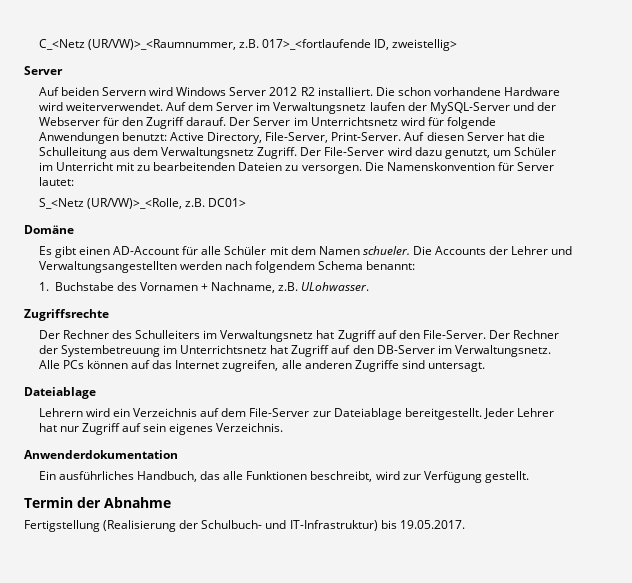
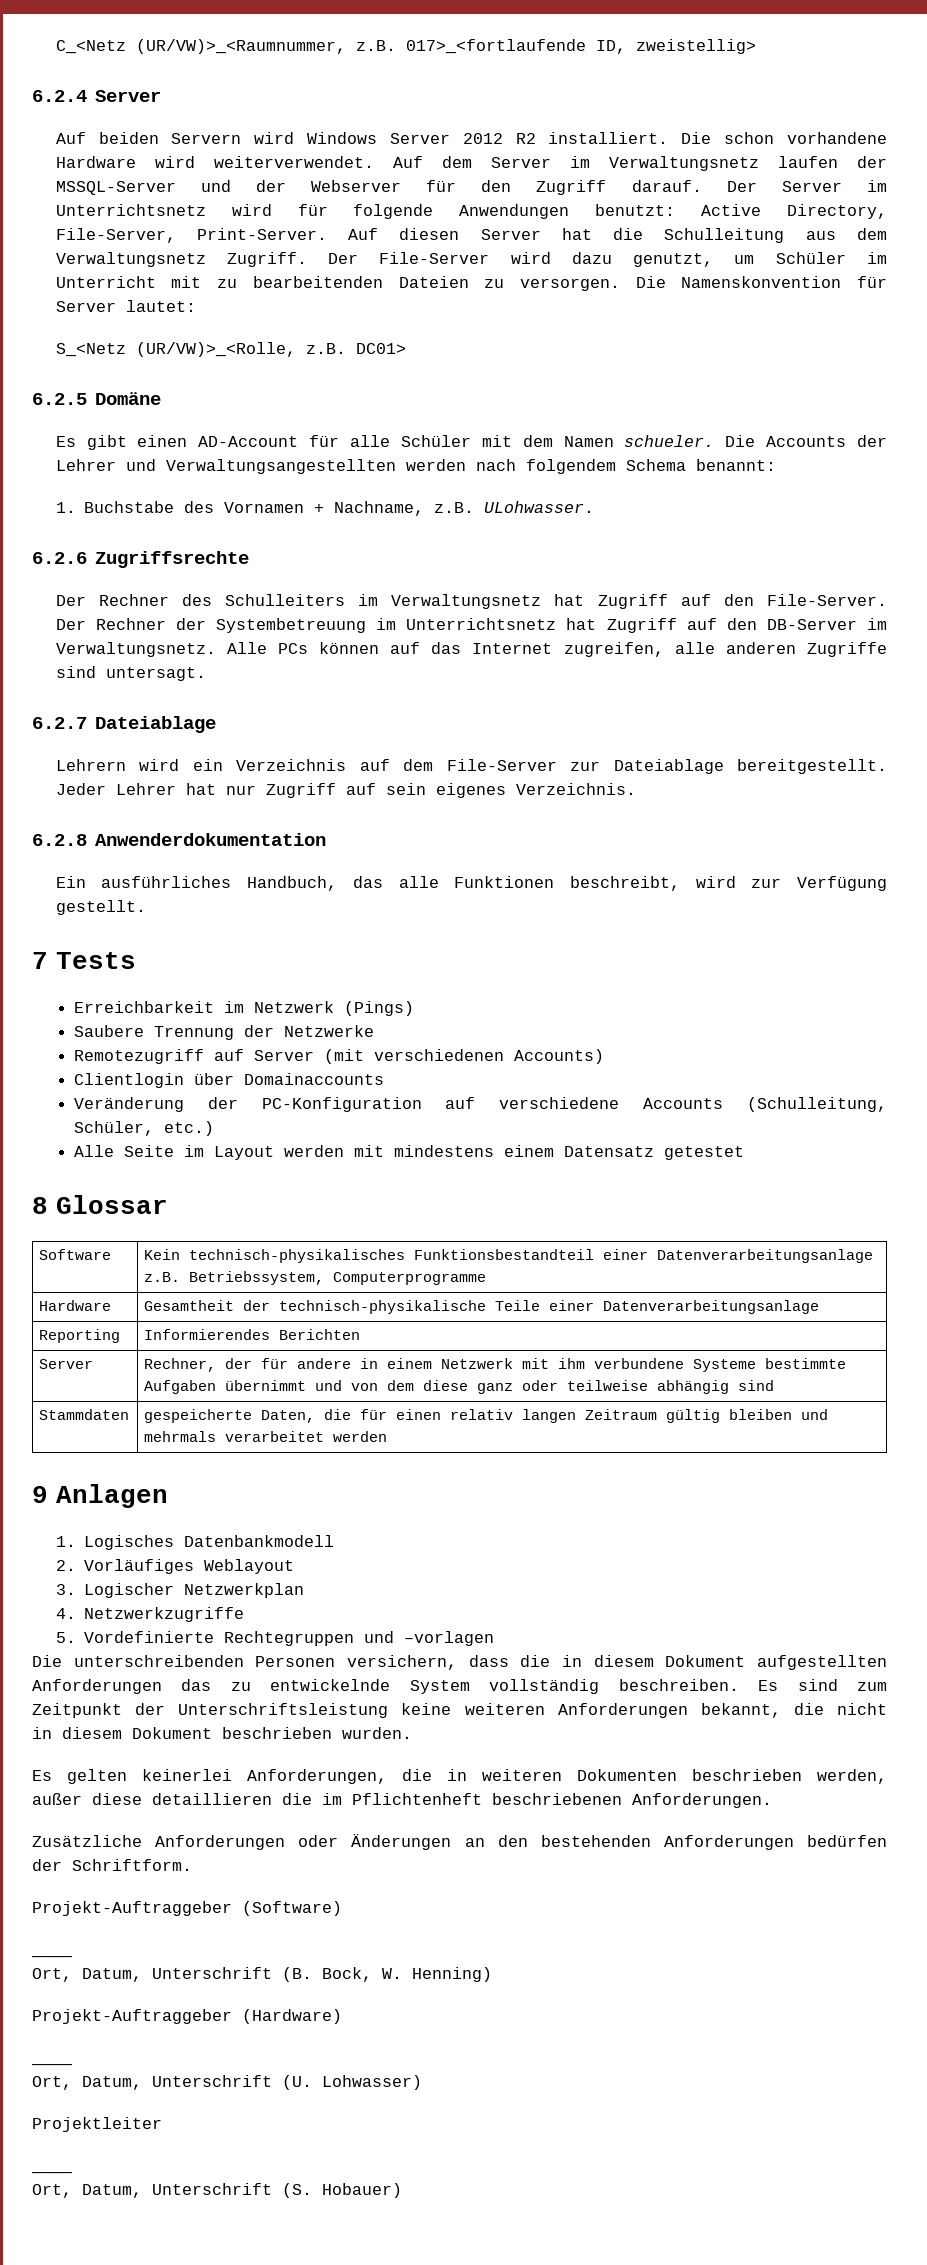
  C_<Netz (UR/VW)>_<Raumnummer, z.B. 017>_<fortlaufende ID, zweistellig>
- Server
+ 6.2.4 Server
- Auf dem Server im Verwaltungsnetz laufen der MySQL-Server und der Webserver für den Zugriff darauf.
+ Auf dem Server im Verwaltungsnetz laufen der MSSQL-Server und der Webserver für den Zugriff darauf.
- Domäne
+ 6.2.5 Domäne
- Zugriffsrechte
+ 6.2.6 Zugriffsrechte
  Alle PCs können auf das Internet zugreifen, alle anderen Zugriffe sind untersagt.
- Dateiablage
+ 6.2.7 Dateiablage
- Anwenderdokumentation
+ 6.2.8 Anwenderdokumentation
- Termin der Abnahme
- Fertigstellung (Realisierung der Schulbuch- und IT-Infrastruktur) bis 19.05.2017.
+ 7 Tests
+ Erreichbarkeit im Netzwerk (Pings)
+ Saubere Trennung der Netzwerke
+ Remotezugriff auf Server (mit verschiedenen Accounts)
+ Clientlogin über Domainaccounts
+ Veränderung der PC-Konfiguration auf verschiedene Accounts (Schulleitung, Schüler, etc.)
+ Alle Seite im Layout werden mit mindestens einem Datensatz getestet
+ 8 Glossar
+ Software | Kein technisch-physikalisches Funktionsbestandteil einer Datenverarbeitungsanlage z.B. Betriebssystem, Computerprogramme
+ Hardware | Gesamtheit der technisch-physikalische Teile einer Datenverarbeitungsanlage
+ Reporting | Informierendes Berichten
+ Server | Rechner, der für andere in einem Netzwerk mit ihm verbundene Systeme bestimmte Aufgaben übernimmt und von dem diese ganz oder teilweise abhängig sind
+ Stammdaten | gespeicherte Daten, die für einen relativ langen Zeitraum gültig bleiben und mehrmals verarbeitet werden
+ 9 Anlagen
+ 1. Logisches Datenbankmodell
+ 2. Vorläufiges Weblayout
+ 3. Logischer Netzwerkplan
+ 4. Netzwerkzugriffe
+ 5. Vordefinierte Rechtegruppen und –vorlagen
+ Die unterschreibenden Personen versichern, dass die in diesem Dokument aufgestellten Anforderungen das zu entwickelnde System vollständig beschreiben. Es sind zum Zeitpunkt der Unterschriftsleistung keine weiteren Anforderungen bekannt, die nicht in diesem Dokument beschrieben wurden.
+ Es gelten keinerlei Anforderungen, die in weiteren Dokumenten beschrieben werden, außer diese detaillieren die im Pflichtenheft beschriebenen Anforderungen.
+ Zusätzliche Anforderungen oder Änderungen an den bestehenden Anforderungen bedürfen der Schriftform.
+ Projekt-Auftraggeber (Software)
+ ____
+ Ort, Datum, Unterschrift (B. Bock, W. Henning)
+ Projekt-Auftraggeber (Hardware)
+ ____
+ Ort, Datum, Unterschrift (U. Lohwasser)
+ Projektleiter
+ ____
+ Ort, Datum, Unterschrift (S. Hobauer)

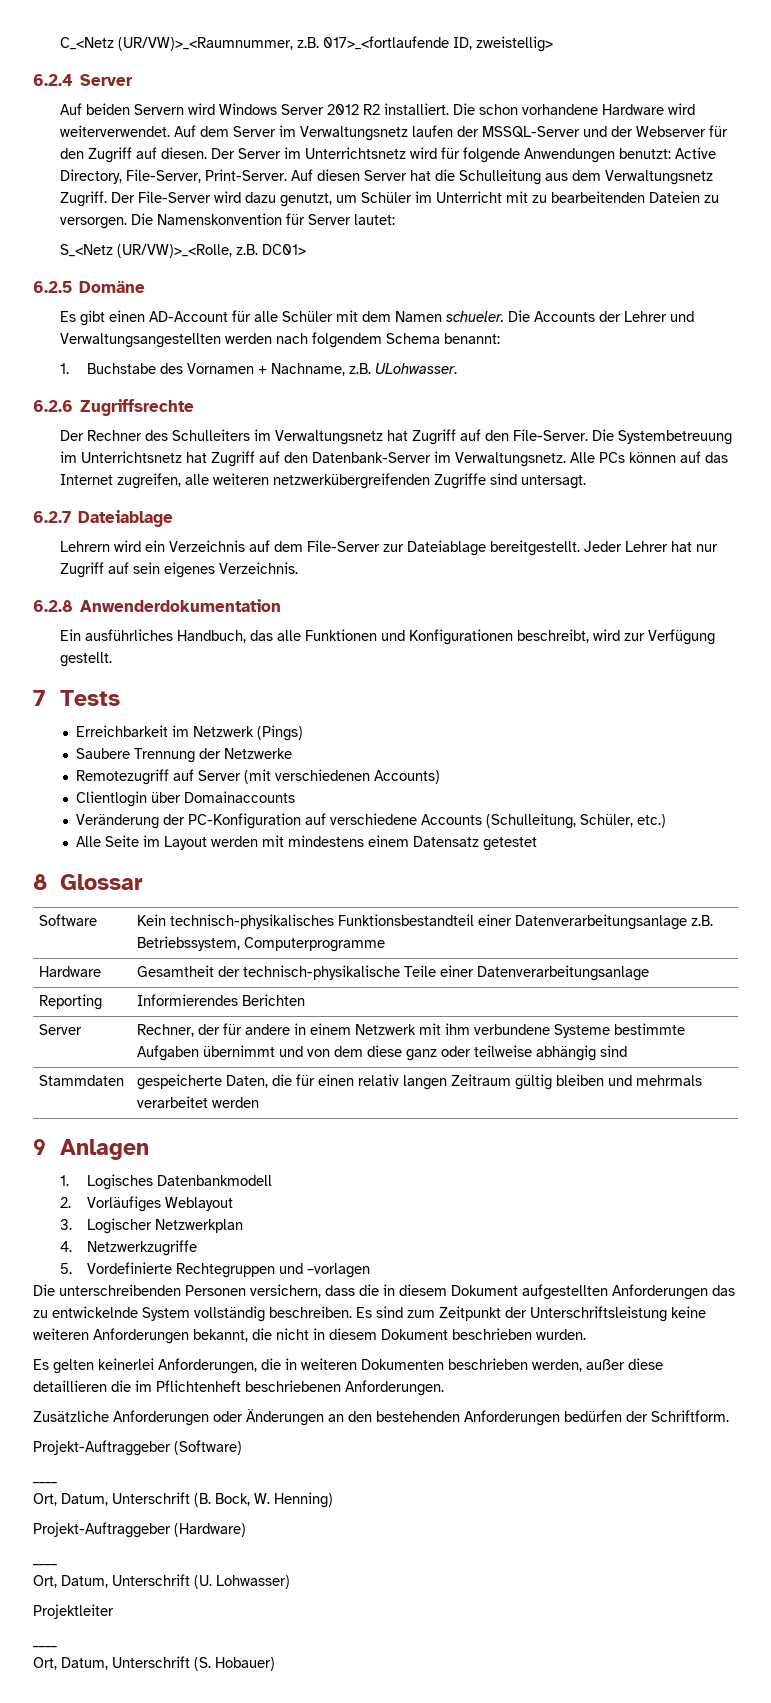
- Auf dem Server im Verwaltungsnetz laufen der MSSQL-Server und der Webserver für den Zugriff darauf.
+ Auf dem Server im Verwaltungsnetz laufen der MSSQL-Server und der Webserver für den Zugriff auf diesen.
- Der Rechner der Systembetreuung im Unterrichtsnetz hat Zugriff auf den DB-Server im Verwaltungsnetz.
+ Die Systembetreuung im Unterrichtsnetz hat Zugriff auf den Datenbank-Server im Verwaltungsnetz.
- Alle PCs können auf das Internet zugreifen, alle anderen Zugriffe sind untersagt.
+ Alle PCs können auf das Internet zugreifen, alle weiteren netzwerkübergreifenden Zugriffe sind untersagt.
- Ein ausführliches Handbuch, das alle Funktionen beschreibt, wird zur Verfügung gestellt.
+ Ein ausführliches Handbuch, das alle Funktionen und Konfigurationen beschreibt, wird zur Verfügung gestellt.

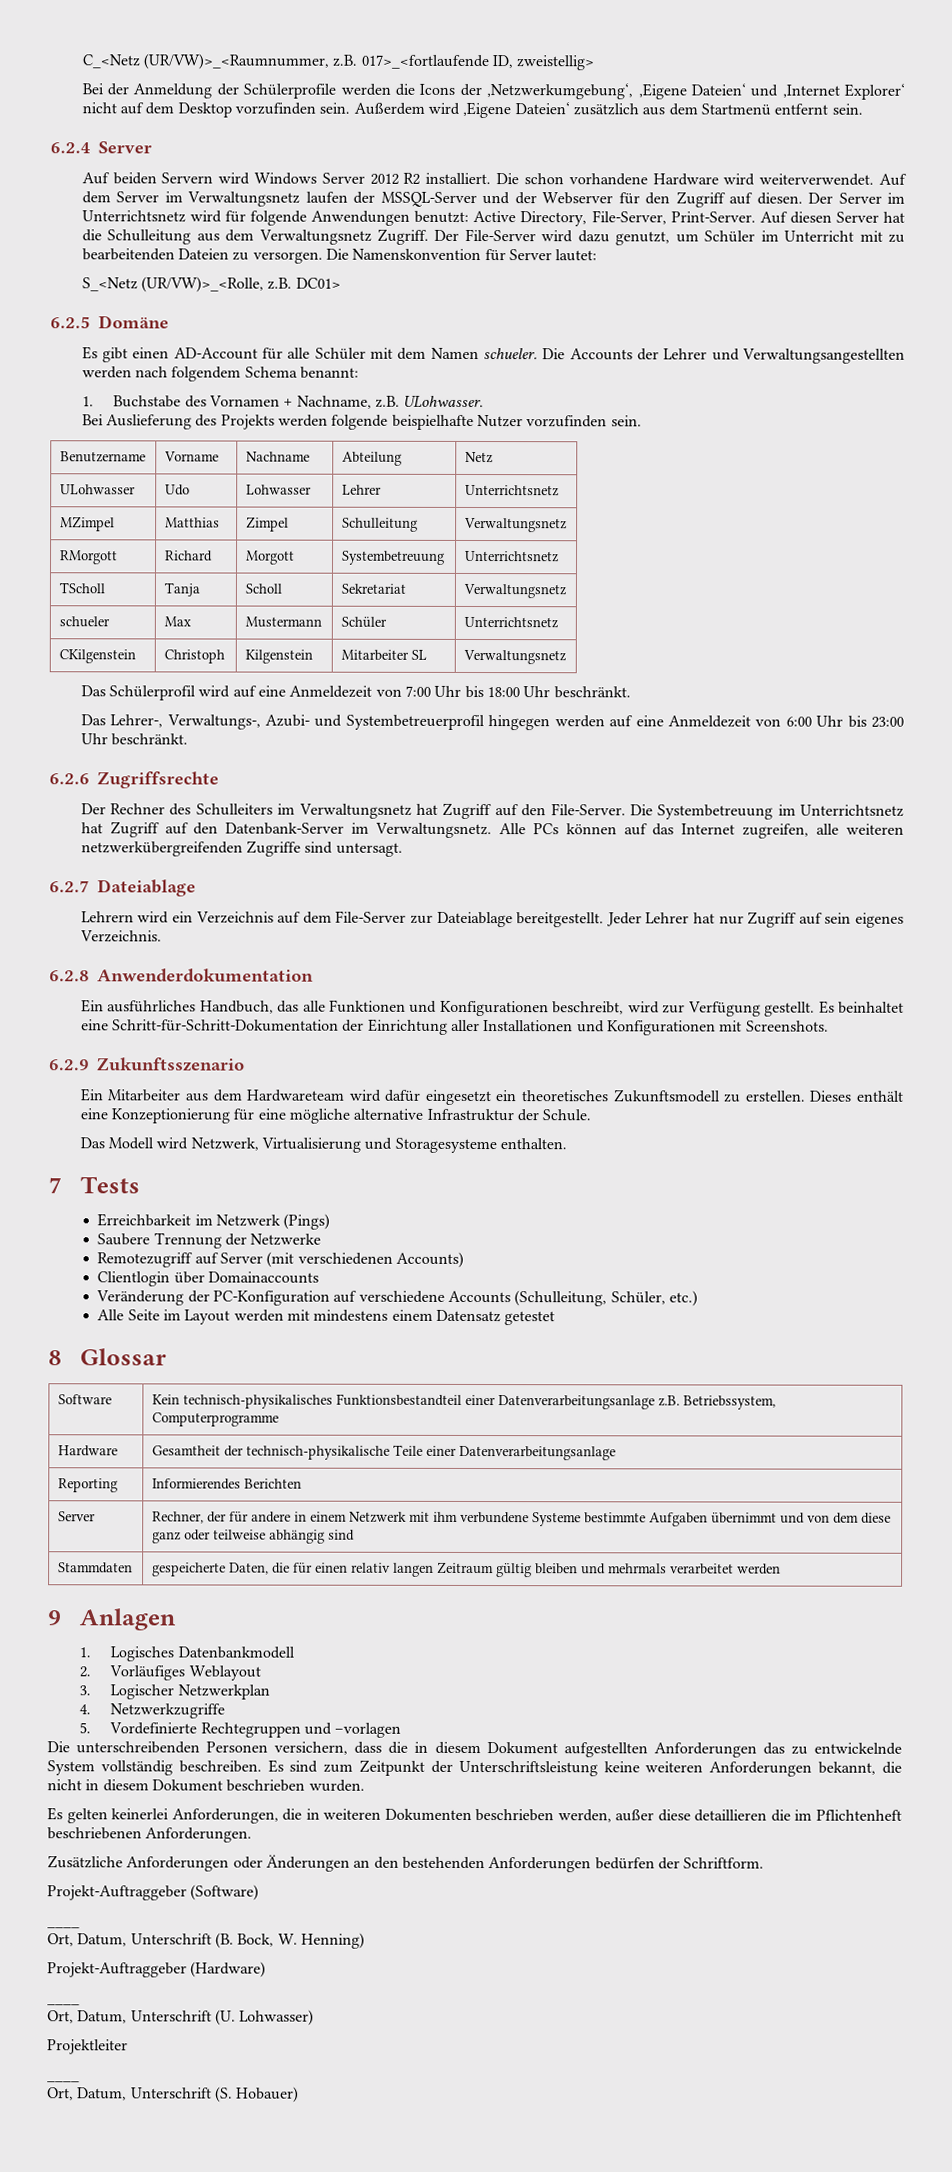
+ Bei der Anmeldung der Schülerprofile werden die Icons der ‚Netzwerkumgebung‘, ‚Eigene Dateien‘ und ‚Internet Explorer‘ nicht auf dem Desktop vorzufinden sein. Außerdem wird ‚Eigene Dateien‘ zusätzlich aus dem Startmenü entfernt sein.
+ Bei Auslieferung des Projekts werden folgende beispielhafte Nutzer vorzufinden sein.
+ Benutzername | Vorname | Nachname | Abteilung | Netz
+ ULohwasser | Udo | Lohwasser | Lehrer | Unterrichtsnetz
+ MZimpel | Matthias | Zimpel | Schulleitung | Verwaltungsnetz
+ RMorgott | Richard | Morgott | Systembetreuung | Unterrichtsnetz
+ TScholl | Tanja | Scholl | Sekretariat | Verwaltungsnetz
+ schueler | Max | Mustermann | Schüler | Unterrichtsnetz
+ CKilgenstein | Christoph | Kilgenstein | Mitarbeiter SL | Verwaltungsnetz
+ Das Schülerprofil wird auf eine Anmeldezeit von 7:00 Uhr bis 18:00 Uhr beschränkt.
+ Das Lehrer-, Verwaltungs-, Azubi- und Systembetreuerprofil hingegen werden auf eine Anmeldezeit von 6:00 Uhr bis 23:00 Uhr beschränkt.
+ Es beinhaltet eine Schritt-für-Schritt-Dokumentation der Einrichtung aller Installationen und Konfigurationen mit Screenshots.
+ 6.2.9 Zukunftsszenario
+ Ein Mitarbeiter aus dem Hardwareteam wird dafür eingesetzt ein theoretisches Zukunftsmodell zu erstellen. Dieses enthält eine Konzeptionierung für eine mögliche alternative Infrastruktur der Schule.
+ Das Modell wird Netzwerk, Virtualisierung und Storagesysteme enthalten.

